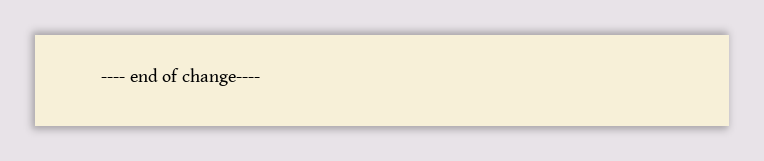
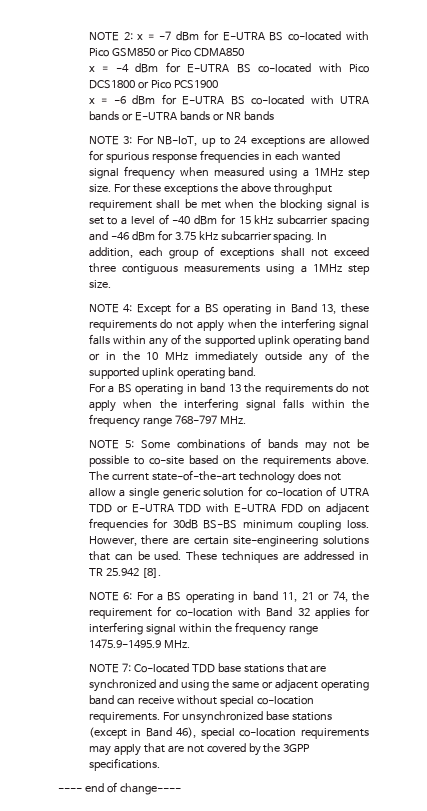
+ NOTE 2: x = -7 dBm for E-UTRA BS co-located with Pico GSM850 or Pico CDMA850
+ x = -4 dBm for E-UTRA BS co-located with Pico DCS1800 or Pico PCS1900
+ x = -6 dBm for E-UTRA BS co-located with UTRA bands or E-UTRA bands or NR bands
+ NOTE 3: For NB-IoT, up to 24 exceptions are allowed for spurious response frequencies in each wanted signal frequency when measured using a 1MHz step size. For these exceptions the above throughput requirement shall be met when the blocking signal is set to a level of -40 dBm for 15 kHz subcarrier spacing and -46 dBm for 3.75 kHz subcarrier spacing. In addition, each group of exceptions shall not exceed three contiguous measurements using a 1MHz step size.
+ NOTE 4: Except for a BS operating in Band 13, these requirements do not apply when the interfering signal falls within any of the supported uplink operating band or in the 10 MHz immediately outside any of the supported uplink operating band.
+ For a BS operating in band 13 the requirements do not apply when the interfering signal falls within the frequency range 768-797 MHz.
+ NOTE 5: Some combinations of bands may not be possible to co-site based on the requirements above. The current state-of-the-art technology does not allow a single generic solution for co-location of UTRA TDD or E-UTRA TDD with E-UTRA FDD on adjacent frequencies for 30dB BS-BS minimum coupling loss. However, there are certain site-engineering solutions that can be used. These techniques are addressed in TR 25.942 [8].
+ NOTE 6: For a BS operating in band 11, 21 or 74, the requirement for co-location with Band 32 applies for interfering signal within the frequency range 1475.9-1495.9 MHz.
+ NOTE 7: Co-located TDD base stations that are synchronized and using the same or adjacent operating band can receive without special co-location requirements. For unsynchronized base stations (except in Band 46), special co-location requirements may apply that are not covered by the 3GPP specifications.

